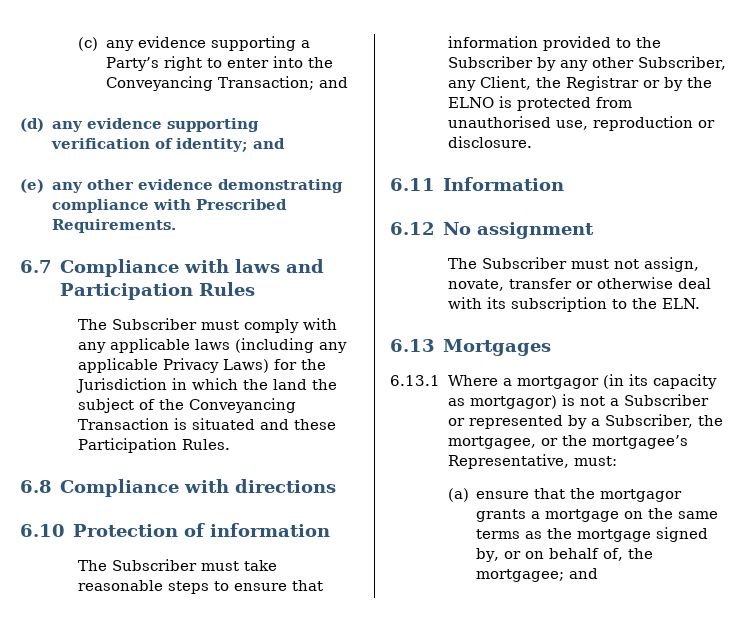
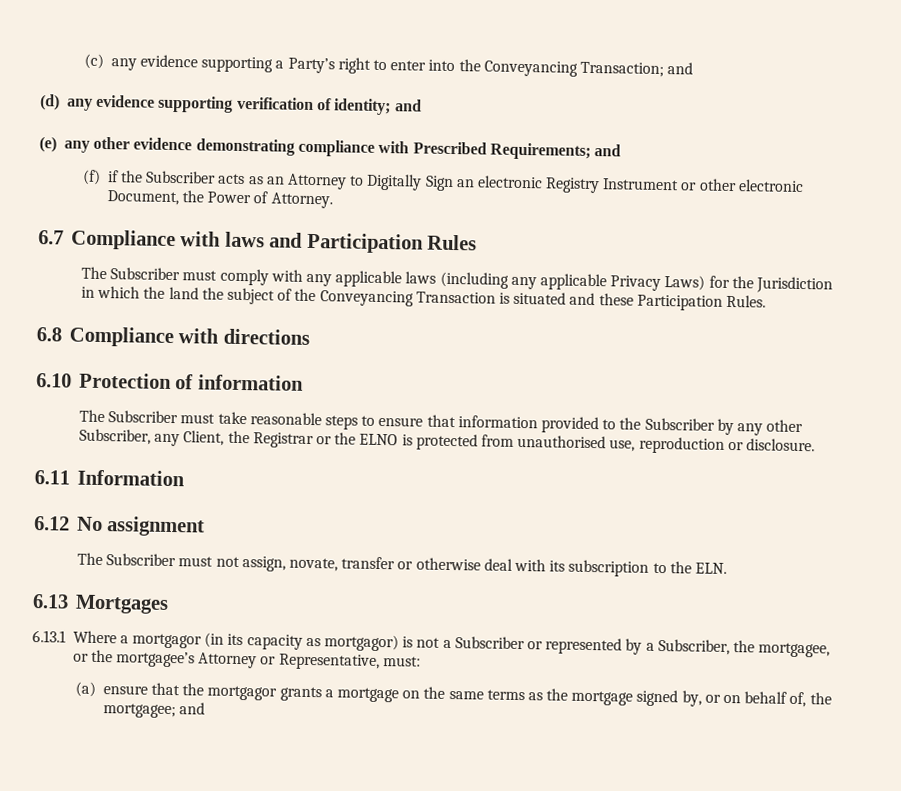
- (e) any other evidence demonstrating compliance with Prescribed Requirements.
+ (e) any other evidence demonstrating compliance with Prescribed Requirements; and
+ (f) if the Subscriber acts as an Attorney to Digitally Sign an electronic Registry Instrument or other electronic Document, the Power of Attorney.
- The Subscriber must take reasonable steps to ensure that information provided to the Subscriber by any other Subscriber, any Client, the Registrar or by the ELNO is protected from unauthorised use, reproduction or disclosure.
+ The Subscriber must take reasonable steps to ensure that information provided to the Subscriber by any other Subscriber, any Client, the Registrar or the ELNO is protected from unauthorised use, reproduction or disclosure.
- 6.13.1 Where a mortgagor (in its capacity as mortgagor) is not a Subscriber or represented by a Subscriber, the mortgagee, or the mortgagee’s Representative, must:
+ 6.13.1 Where a mortgagor (in its capacity as mortgagor) is not a Subscriber or represented by a Subscriber, the mortgagee, or the mortgagee’s Attorney or Representative, must:

